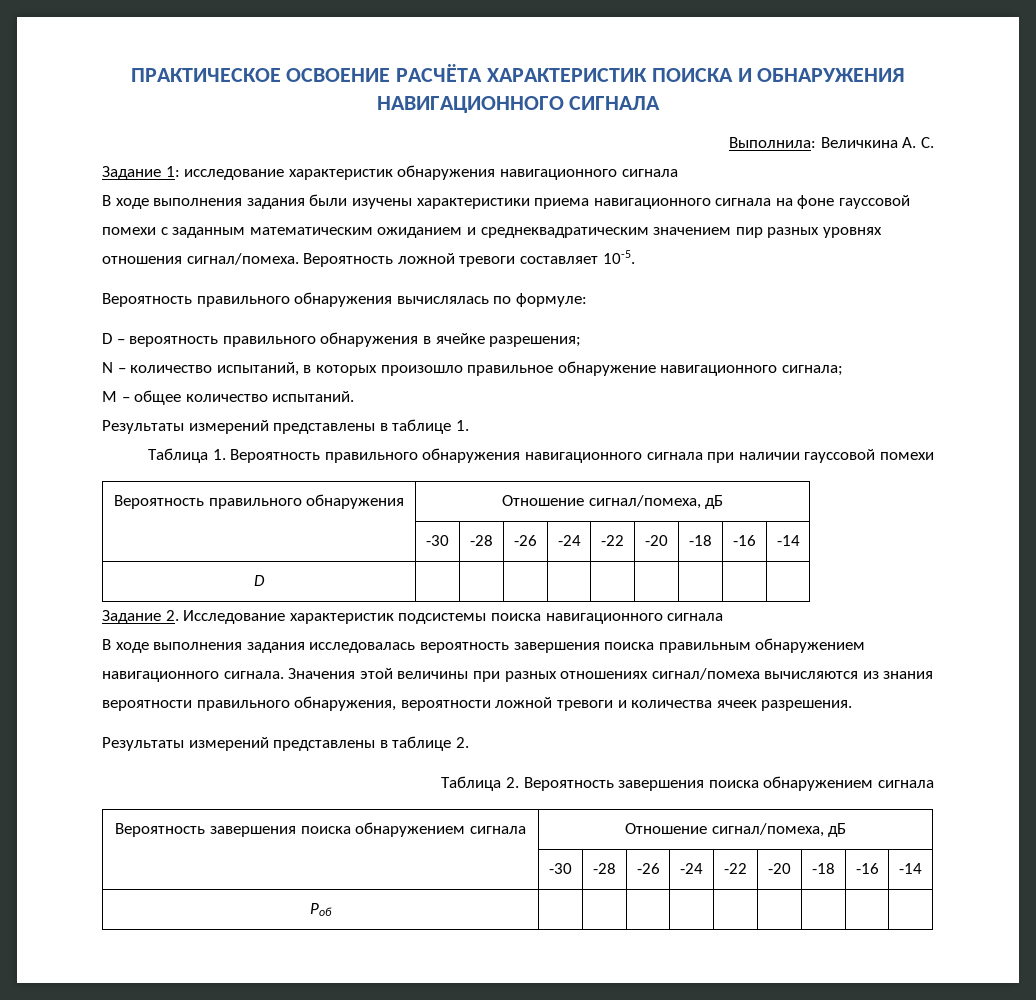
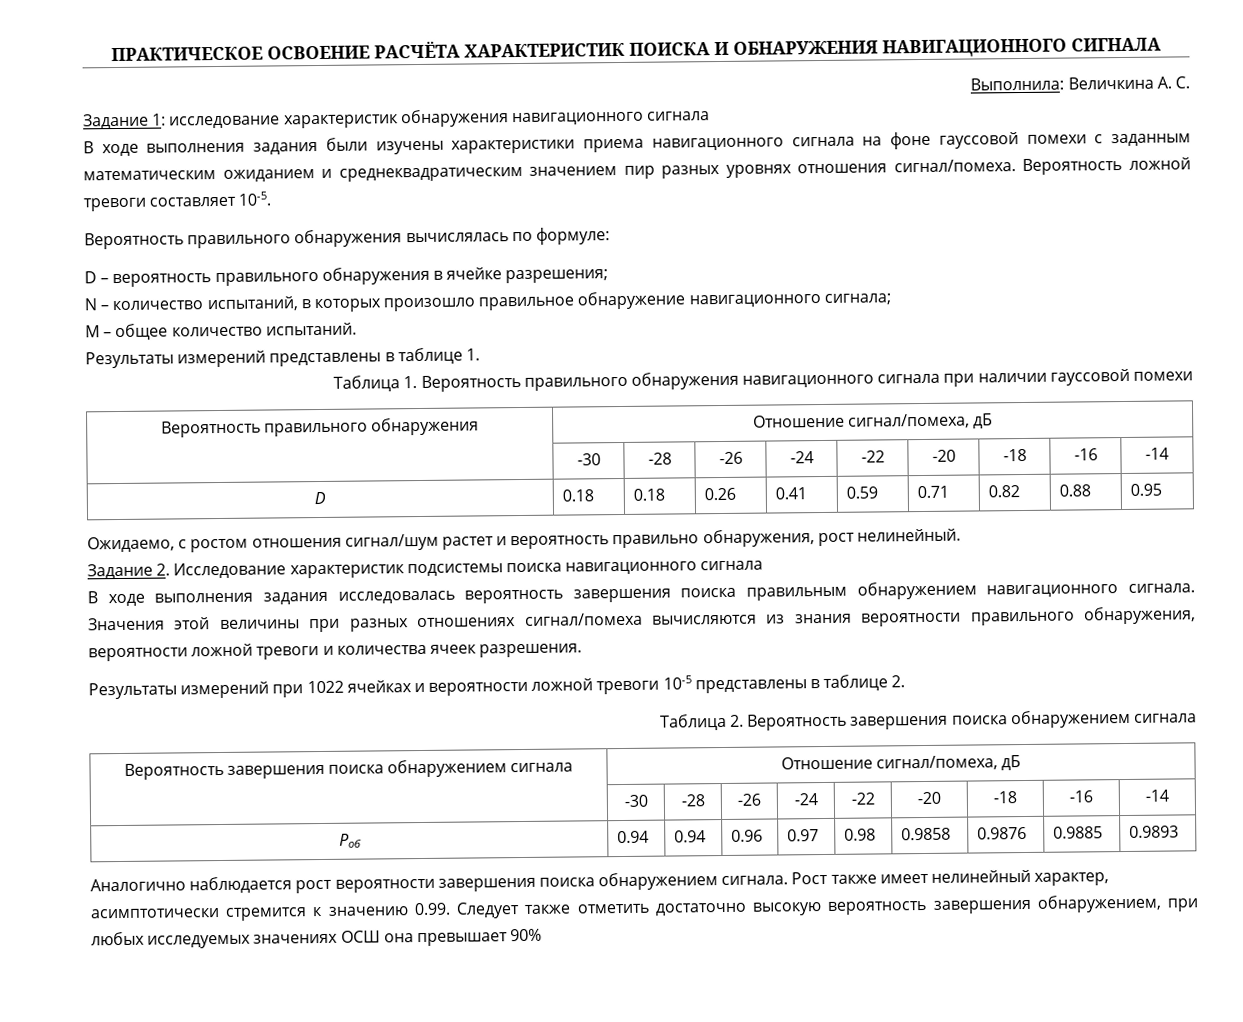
- D | | | | | | | | |
+ D | 0.18 | 0.18 | 0.26 | 0.41 | 0.59 | 0.71 | 0.82 | 0.88 | 0.95
+ Ожидаемо, с ростом отношения сигнал/шум растет и вероятность правильно обнаружения, рост нелинейный.
- Результаты измерений представлены в таблице 2.
+ Результаты измерений при 1022 ячейках и вероятности ложной тревоги 10-5 представлены в таблице 2.
- Pоб | | | | | | | | |
+ Pоб | 0.94 | 0.94 | 0.96 | 0.97 | 0.98 | 0.9858 | 0.9876 | 0.9885 | 0.9893
+ Аналогично наблюдается рост вероятности завершения поиска обнаружением сигнала. Рост также имеет нелинейный характер, асимптотически стремится к значению 0.99. Следует также отметить достаточно высокую вероятность завершения обнаружением, при любых исследуемых значениях ОСШ она превышает 90%

